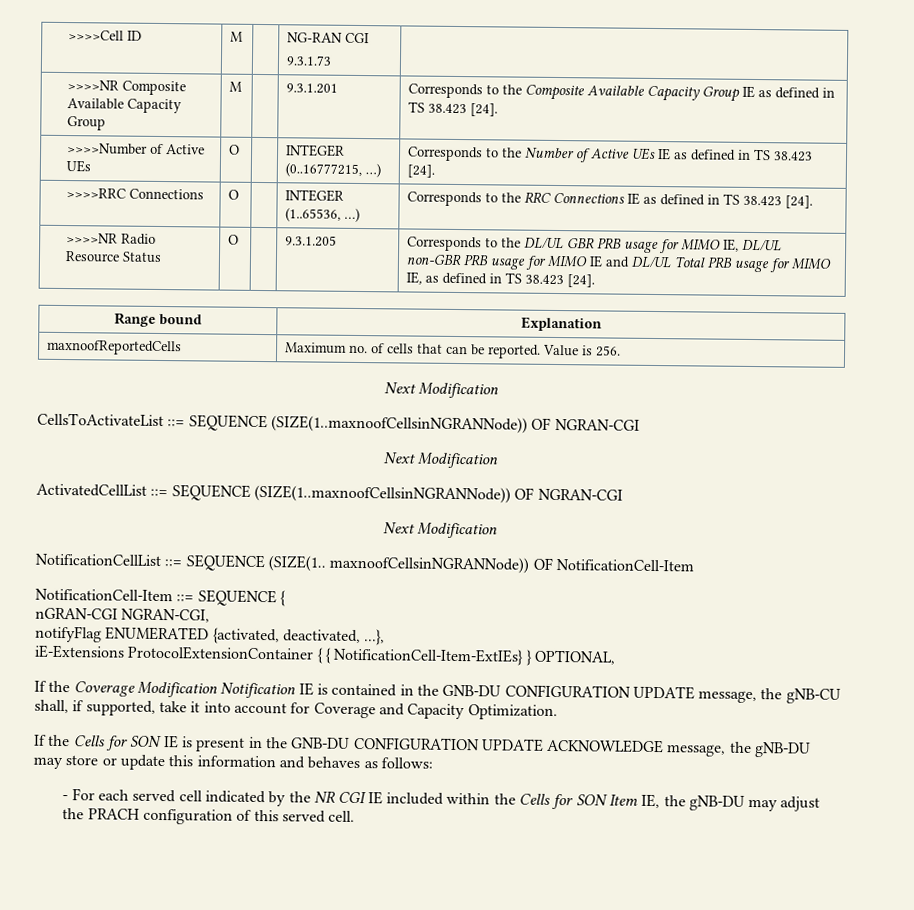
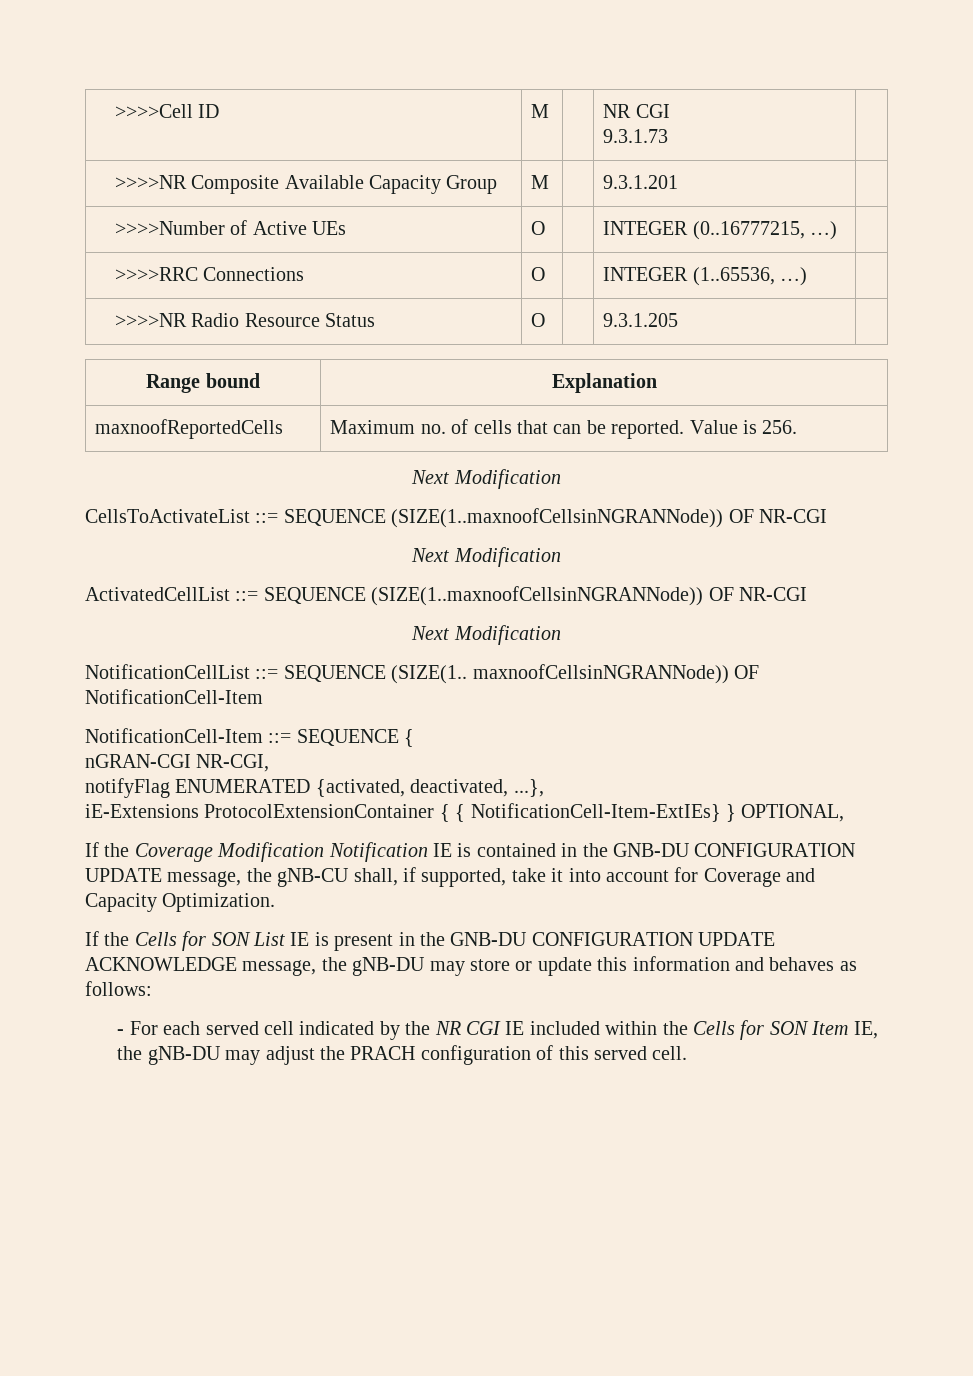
- >>>>Cell ID | M | | NG-RAN CGI
+ >>>>Cell ID | M | | NR CGI
- >>>>NR Composite Available Capacity Group | M | | 9.3.1.201 | Corresponds to the Composite Available Capacity Group IE as defined in TS 38.423 [24].
+ >>>>NR Composite Available Capacity Group | M | | 9.3.1.201 |
- >>>>Number of Active UEs | O | | INTEGER (0..16777215, …) | Corresponds to the Number of Active UEs IE as defined in TS 38.423 [24].
+ >>>>Number of Active UEs | O | | INTEGER (0..16777215, …) |
- >>>>RRC Connections | O | | INTEGER (1..65536, …) | Corresponds to the RRC Connections IE as defined in TS 38.423 [24].
+ >>>>RRC Connections | O | | INTEGER (1..65536, …) |
- >>>>NR Radio Resource Status | O | | 9.3.1.205 | Corresponds to the DL/UL GBR PRB usage for MIMO IE, DL/UL non-GBR PRB usage for MIMO IE and DL/UL Total PRB usage for MIMO IE, as defined in TS 38.423 [24].
+ >>>>NR Radio Resource Status | O | | 9.3.1.205 |
- CellsToActivateList ::= SEQUENCE (SIZE(1..maxnoofCellsinNGRANNode)) OF NGRAN-CGI
+ CellsToActivateList ::= SEQUENCE (SIZE(1..maxnoofCellsinNGRANNode)) OF NR-CGI
- ActivatedCellList ::= SEQUENCE (SIZE(1..maxnoofCellsinNGRANNode)) OF NGRAN-CGI
+ ActivatedCellList ::= SEQUENCE (SIZE(1..maxnoofCellsinNGRANNode)) OF NR-CGI
- nGRAN-CGI NGRAN-CGI,
+ nGRAN-CGI NR-CGI,
- If the Cells for SON IE is present in the GNB-DU CONFIGURATION UPDATE ACKNOWLEDGE message, the gNB-DU may store or update this information and behaves as follows:
+ If the Cells for SON List IE is present in the GNB-DU CONFIGURATION UPDATE ACKNOWLEDGE message, the gNB-DU may store or update this information and behaves as follows:

